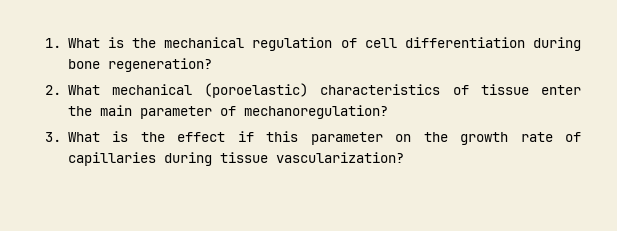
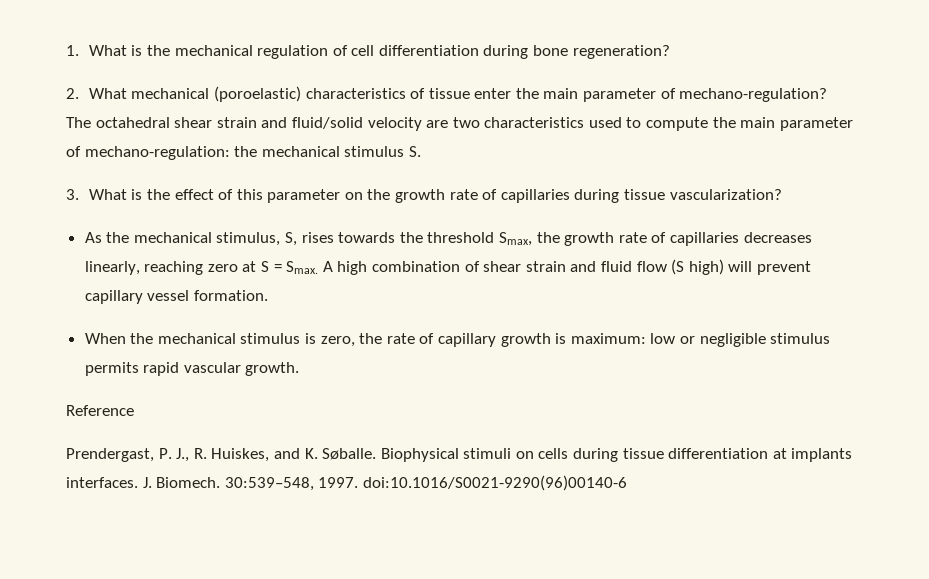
- 2. What mechanical (poroelastic) characteristics of tissue enter the main parameter of mechanoregulation?
+ 2. What mechanical (poroelastic) characteristics of tissue enter the main parameter of mechano-regulation?
+ The octahedral shear strain and fluid/solid velocity are two characteristics used to compute the main parameter of mechano-regulation: the mechanical stimulus S.
- 3. What is the effect if this parameter on the growth rate of capillaries during tissue vascularization?
+ 3. What is the effect of this parameter on the growth rate of capillaries during tissue vascularization?
+ As the mechanical stimulus, S, rises towards the threshold Smax, the growth rate of capillaries decreases linearly, reaching zero at S = Smax. A high combination of shear strain and fluid flow (S high) will prevent capillary vessel formation.
+ When the mechanical stimulus is zero, the rate of capillary growth is maximum: low or negligible stimulus permits rapid vascular growth.
+ Reference
+ Prendergast, P. J., R. Huiskes, and K. Søballe. Biophysical stimuli on cells during tissue differentiation at implants interfaces. J. Biomech. 30:539–548, 1997. doi:10.1016/S0021-9290(96)00140-6

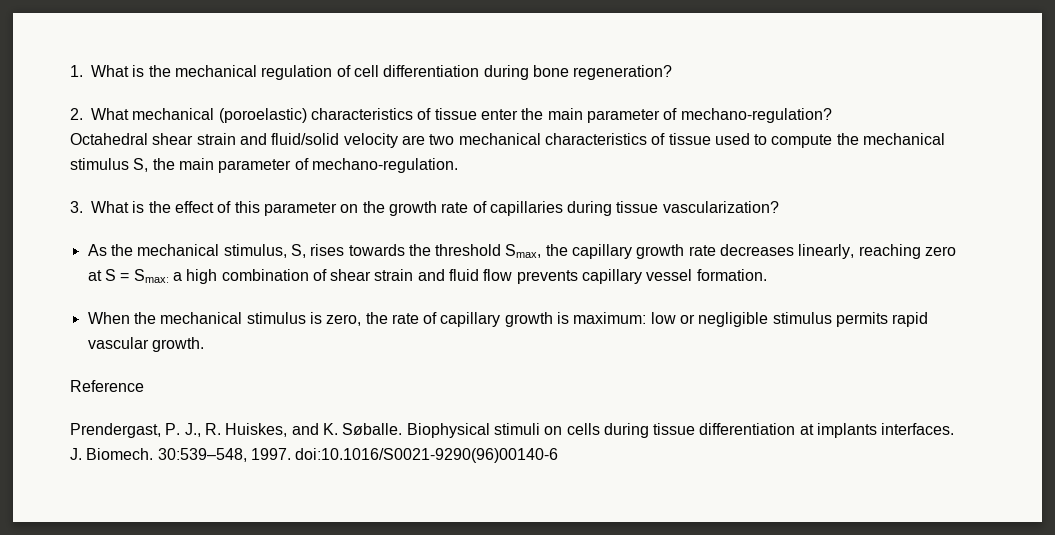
- The octahedral shear strain and fluid/solid velocity are two characteristics used to compute the main parameter of mechano-regulation: the mechanical stimulus S.
+ Octahedral shear strain and fluid/solid velocity are two mechanical characteristics of tissue used to compute the mechanical stimulus S, the main parameter of mechano-regulation.
- As the mechanical stimulus, S, rises towards the threshold Smax, the growth rate of capillaries decreases linearly, reaching zero at S = Smax. A high combination of shear strain and fluid flow (S high) will prevent capillary vessel formation.
+ As the mechanical stimulus, S, rises towards the threshold Smax, the capillary growth rate decreases linearly, reaching zero at S = Smax: a high combination of shear strain and fluid flow prevents capillary vessel formation.

